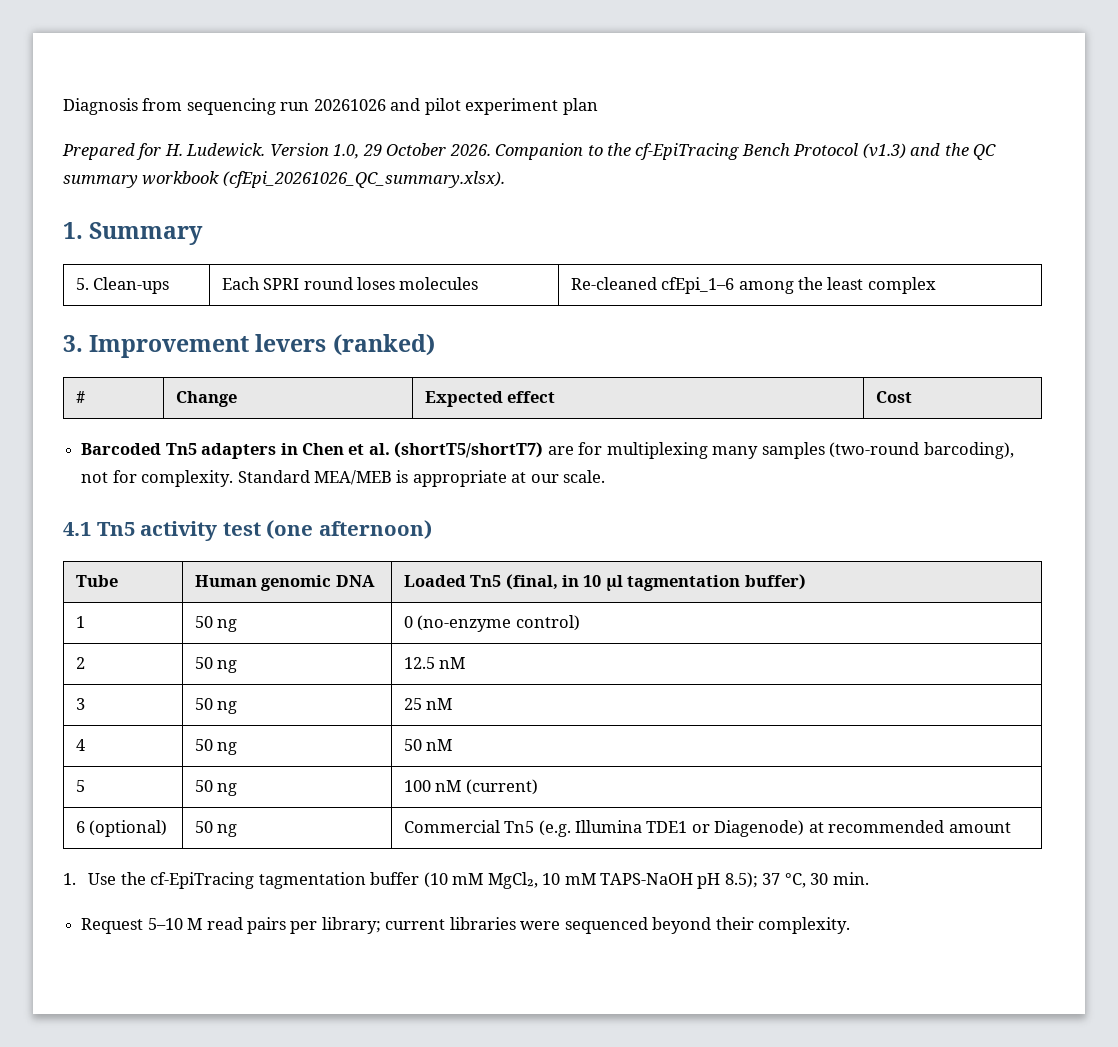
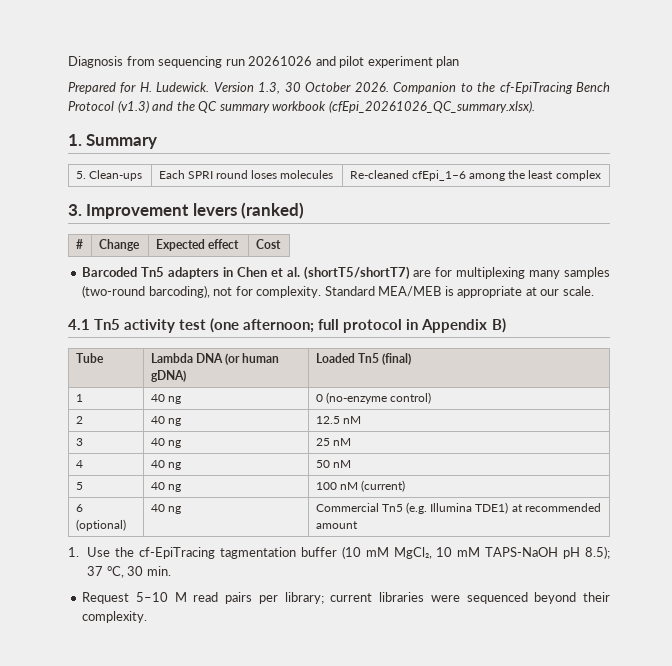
- Version 1.0, 29 October 2026.
+ Version 1.3, 30 October 2026.
- 4.1 Tn5 activity test (one afternoon)
+ 4.1 Tn5 activity test (one afternoon; full protocol in Appendix B)
- Tube | Human genomic DNA | Loaded Tn5 (final, in 10 µl tagmentation buffer)
+ Tube | Lambda DNA (or human gDNA) | Loaded Tn5 (final)
- 1 | 50 ng | 0 (no-enzyme control)
+ 1 | 40 ng | 0 (no-enzyme control)
- 2 | 50 ng | 12.5 nM
+ 2 | 40 ng | 12.5 nM
- 3 | 50 ng | 25 nM
+ 3 | 40 ng | 25 nM
- 4 | 50 ng | 50 nM
+ 4 | 40 ng | 50 nM
- 5 | 50 ng | 100 nM (current)
+ 5 | 40 ng | 100 nM (current)
- 6 (optional) | 50 ng | Commercial Tn5 (e.g. Illumina TDE1 or Diagenode) at recommended amount
+ 6 (optional) | 40 ng | Commercial Tn5 (e.g. Illumina TDE1) at recommended amount

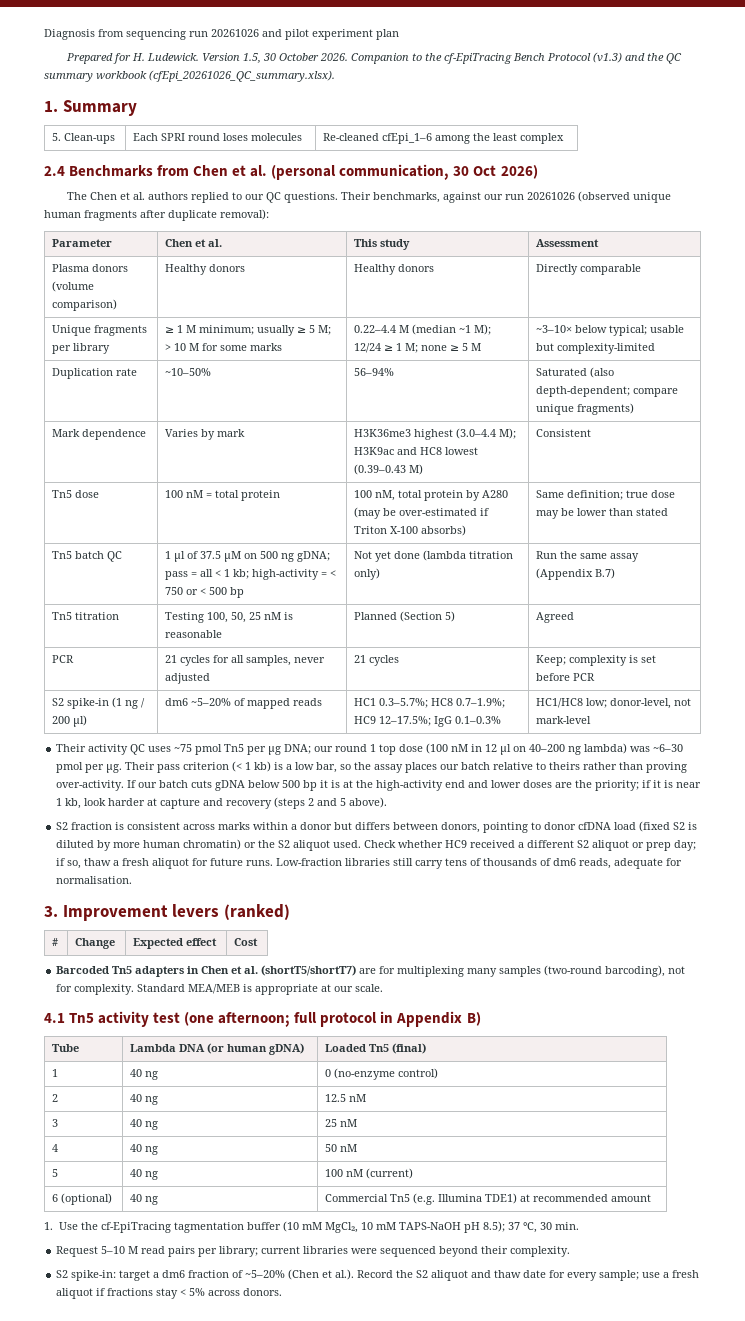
- Version 1.3, 30 October 2026.
+ Version 1.5, 30 October 2026.
+ 2.4 Benchmarks from Chen et al. (personal communication, 30 Oct 2026)
+ The Chen et al. authors replied to our QC questions. Their benchmarks, against our run 20261026 (observed unique human fragments after duplicate removal):
+ Parameter | Chen et al. | This study | Assessment
+ Plasma donors (volume comparison) | Healthy donors | Healthy donors | Directly comparable
+ Unique fragments per library | ≥ 1 M minimum; usually ≥ 5 M; > 10 M for some marks | 0.22–4.4 M (median ~1 M); 12/24 ≥ 1 M; none ≥ 5 M | ~3–10× below typical; usable but complexity-limited
+ Duplication rate | ~10–50% | 56–94% | Saturated (also depth-dependent; compare unique fragments)
+ Mark dependence | Varies by mark | H3K36me3 highest (3.0–4.4 M); H3K9ac and HC8 lowest (0.39–0.43 M) | Consistent
+ Tn5 dose | 100 nM = total protein | 100 nM, total protein by A280 (may be over-estimated if Triton X-100 absorbs) | Same definition; true dose may be lower than stated
+ Tn5 batch QC | 1 µl of 37.5 µM on 500 ng gDNA; pass = all < 1 kb; high-activity = < 750 or < 500 bp | Not yet done (lambda titration only) | Run the same assay (Appendix B.7)
+ Tn5 titration | Testing 100, 50, 25 nM is reasonable | Planned (Section 5) | Agreed
+ PCR | 21 cycles for all samples, never adjusted | 21 cycles | Keep; complexity is set before PCR
+ S2 spike-in (1 ng / 200 µl) | dm6 ~5–20% of mapped reads | HC1 0.3–5.7%; HC8 0.7–1.9%; HC9 12–17.5%; IgG 0.1–0.3% | HC1/HC8 low; donor-level, not mark-level
+ Their activity QC uses ~75 pmol Tn5 per µg DNA; our round 1 top dose (100 nM in 12 µl on 40–200 ng lambda) was ~6–30 pmol per µg. Their pass criterion (< 1 kb) is a low bar, so the assay places our batch relative to theirs rather than proving over-activity. If our batch cuts gDNA below 500 bp it is at the high-activity end and lower doses are the priority; if it is near 1 kb, look harder at capture and recovery (steps 2 and 5 above).
+ S2 fraction is consistent across marks within a donor but differs between donors, pointing to donor cfDNA load (fixed S2 is diluted by more human chromatin) or the S2 aliquot used. Check whether HC9 received a different S2 aliquot or prep day; if so, thaw a fresh aliquot for future runs. Low-fraction libraries still carry tens of thousands of dm6 reads, adequate for normalisation.
+ S2 spike-in: target a dm6 fraction of ~5–20% (Chen et al.). Record the S2 aliquot and thaw date for every sample; use a fresh aliquot if fractions stay < 5% across donors.

